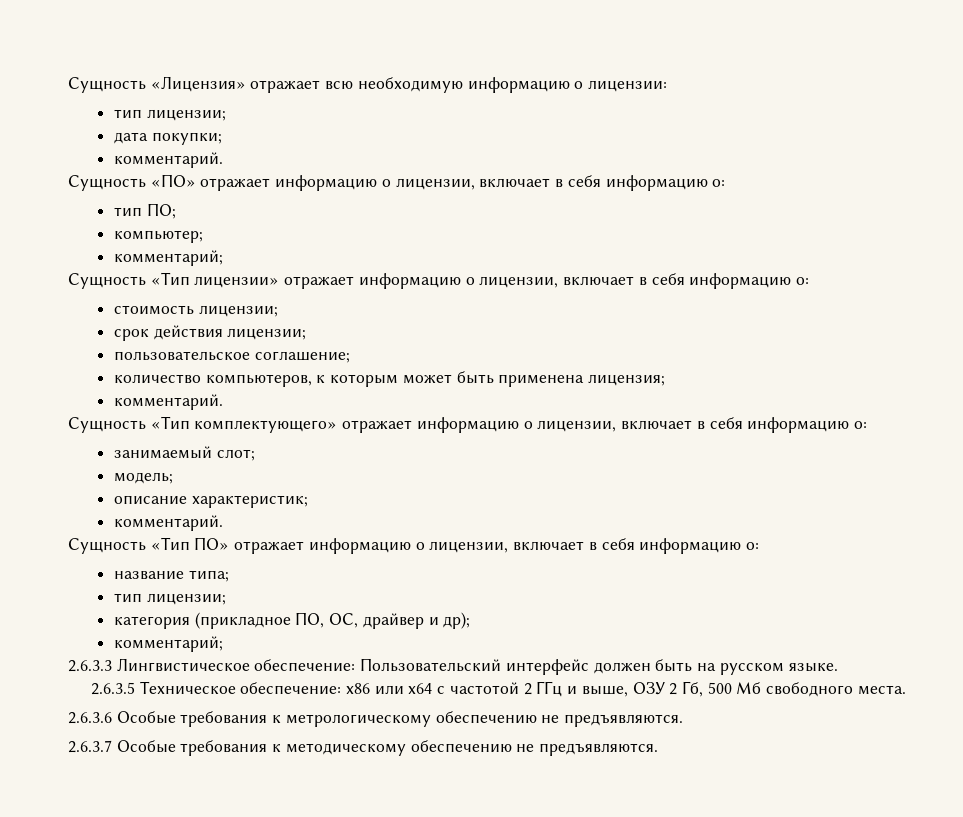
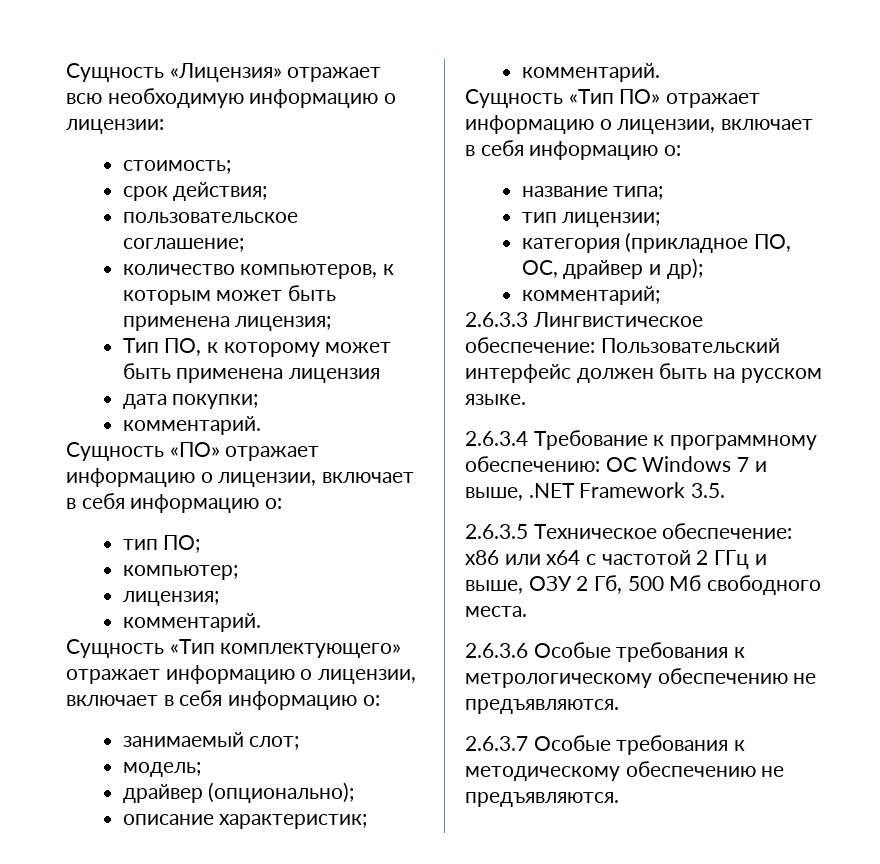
  Сущность «Лицензия» отражает всю необходимую информацию о лицензии:
- тип лицензии;
+ стоимость;
+ срок действия;
+ пользовательское соглашение;
+ количество компьютеров, к которым может быть применена лицензия;
+ Тип ПО, к которому может быть применена лицензия
  компьютер;
- комментарий;
- Сущность «Тип лицензии» отражает информацию о лицензии, включает в себя информацию о:
- стоимость лицензии;
- срок действия лицензии;
- пользовательское соглашение;
- количество компьютеров, к которым может быть применена лицензия;
+ лицензия;
+ драйвер (опционально);
+ 2.6.3.4 Требование к программному обеспечению: ОС Windows 7 и выше, .NET Framework 3.5.

